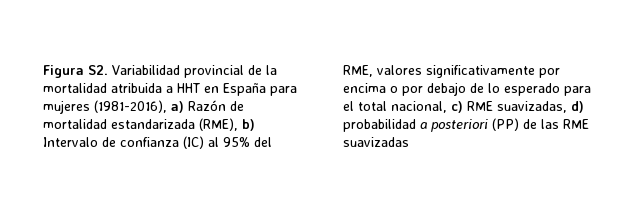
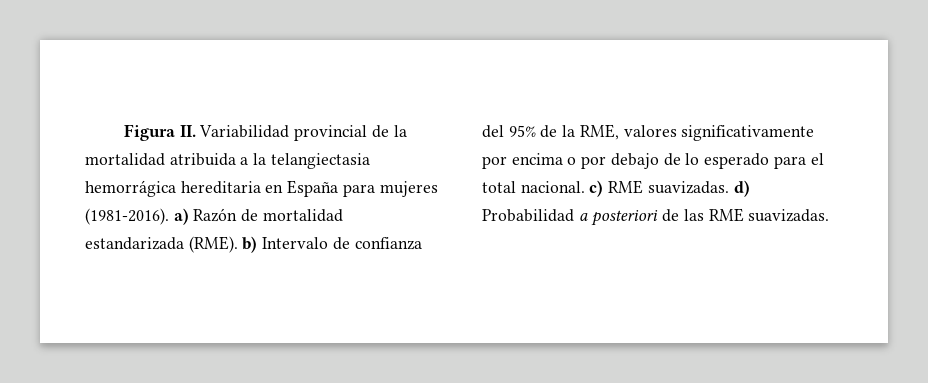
- Figura S2. Variabilidad provincial de la mortalidad atribuida a HHT en España para mujeres (1981-2016), a) Razón de mortalidad estandarizada (RME), b) Intervalo de confianza (IC) al 95% del RME, valores significativamente por encima o por debajo de lo esperado para el total nacional, c) RME suavizadas, d) probabilidad a posteriori (PP) de las RME suavizadas
+ Figura II. Variabilidad provincial de la mortalidad atribuida a la telangiectasia hemorrágica hereditaria en España para mujeres (1981-2016). a) Razón de mortalidad estandarizada (RME). b) Intervalo de confianza del 95% de la RME, valores significativamente por encima o por debajo de lo esperado para el total nacional. c) RME suavizadas. d) Probabilidad a posteriori de las RME suavizadas.

